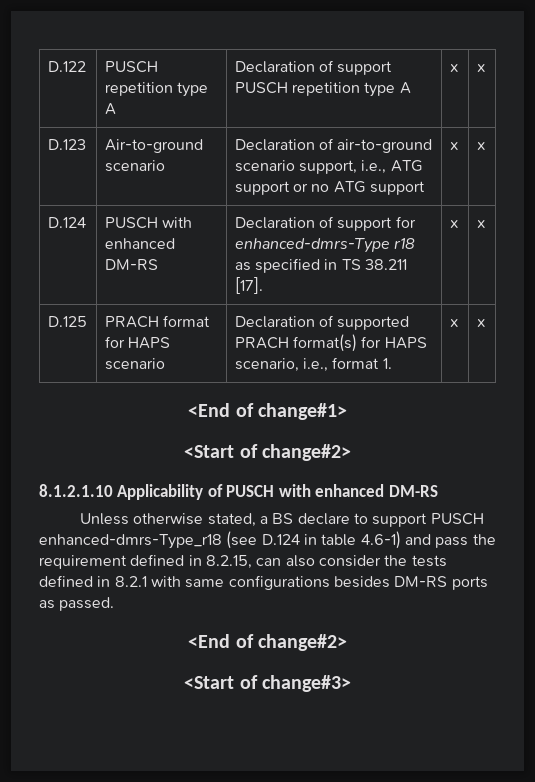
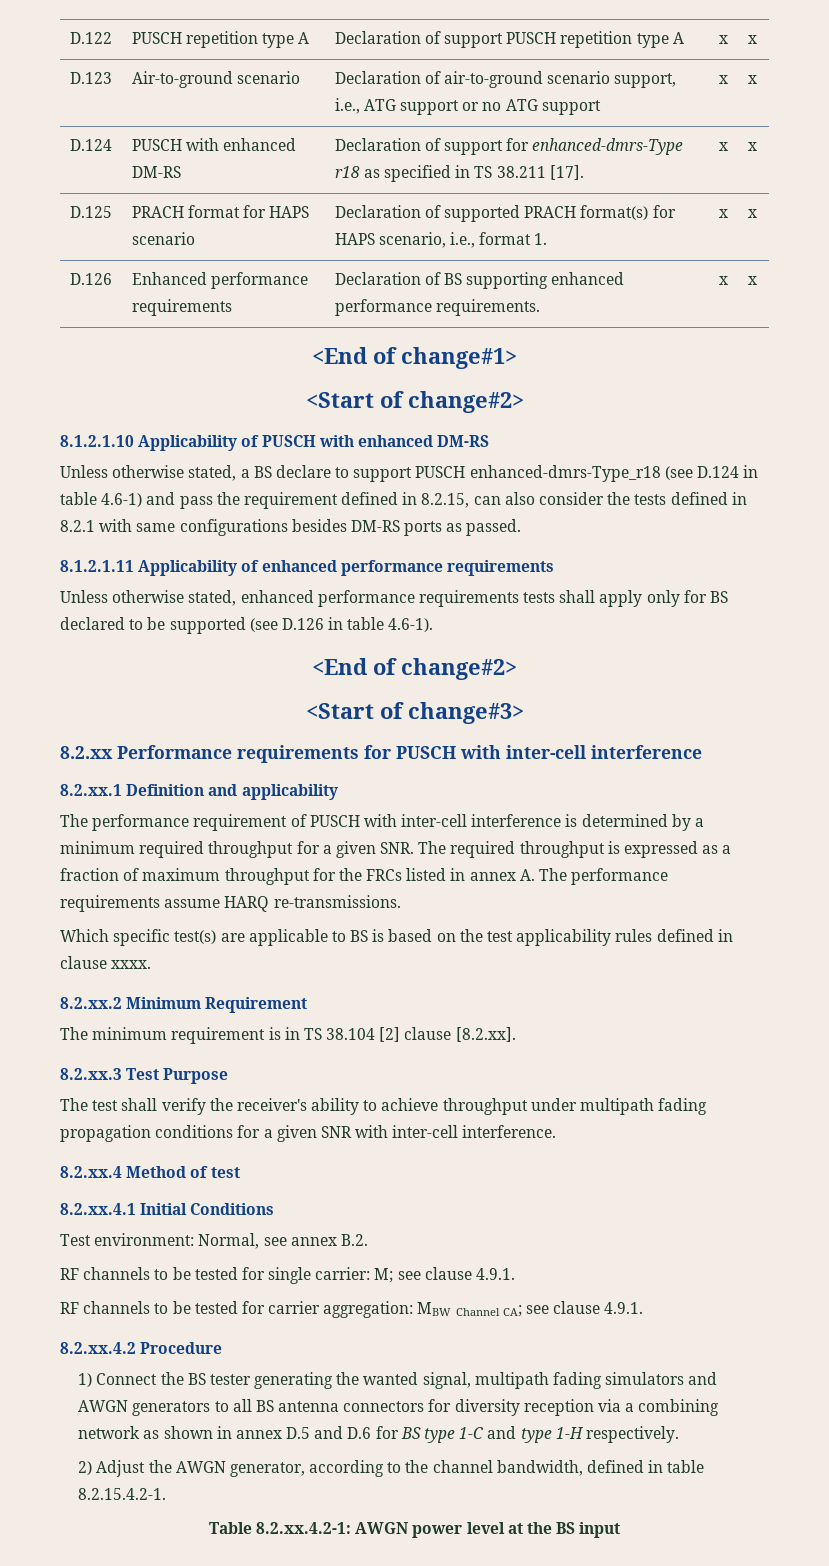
+ D.126 | Enhanced performance requirements | Declaration of BS supporting enhanced performance requirements. | x | x
+ 8.1.2.1.11 Applicability of enhanced performance requirements
+ Unless otherwise stated, enhanced performance requirements tests shall apply only for BS declared to be supported (see D.126 in table 4.6-1).
+ 8.2.xx Performance requirements for PUSCH with inter-cell interference
+ 8.2.xx.1 Definition and applicability
+ The performance requirement of PUSCH with inter-cell interference is determined by a minimum required throughput for a given SNR. The required throughput is expressed as a fraction of maximum throughput for the FRCs listed in annex A. The performance requirements assume HARQ re-transmissions.
+ Which specific test(s) are applicable to BS is based on the test applicability rules defined in clause xxxx.
+ 8.2.xx.2 Minimum Requirement
+ The minimum requirement is in TS 38.104 [2] clause [8.2.xx].
+ 8.2.xx.3 Test Purpose
+ The test shall verify the receiver's ability to achieve throughput under multipath fading propagation conditions for a given SNR with inter-cell interference.
+ 8.2.xx.4 Method of test
+ 8.2.xx.4.1 Initial Conditions
+ Test environment: Normal, see annex B.2.
+ RF channels to be tested for single carrier: M; see clause 4.9.1.
+ RF channels to be tested for carrier aggregation: MBW Channel CA; see clause 4.9.1.
+ 8.2.xx.4.2 Procedure
+ 1) Connect the BS tester generating the wanted signal, multipath fading simulators and AWGN generators to all BS antenna connectors for diversity reception via a combining network as shown in annex D.5 and D.6 for BS type 1-C and type 1-H respectively.
+ 2) Adjust the AWGN generator, according to the channel bandwidth, defined in table 8.2.15.4.2-1.
+ Table 8.2.xx.4.2-1: AWGN power level at the BS input

